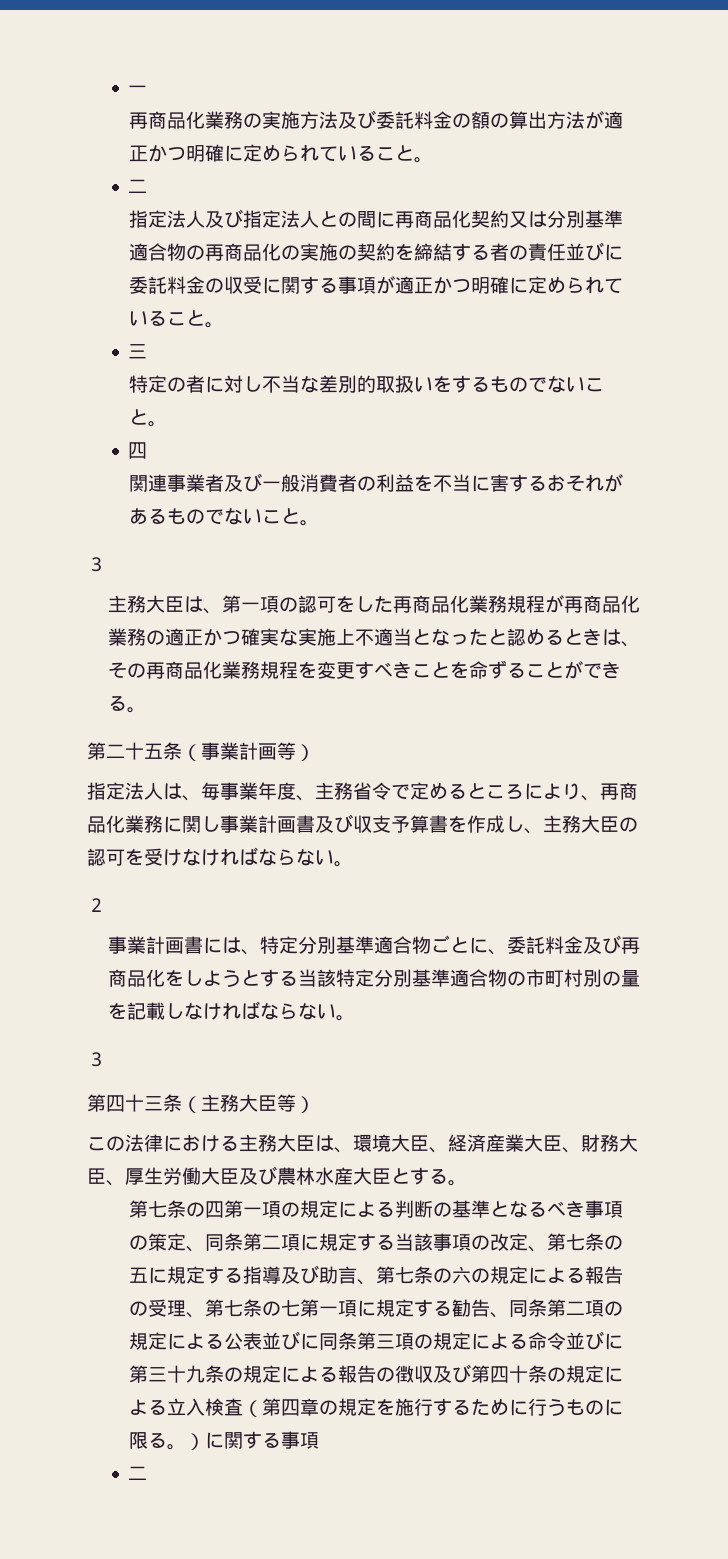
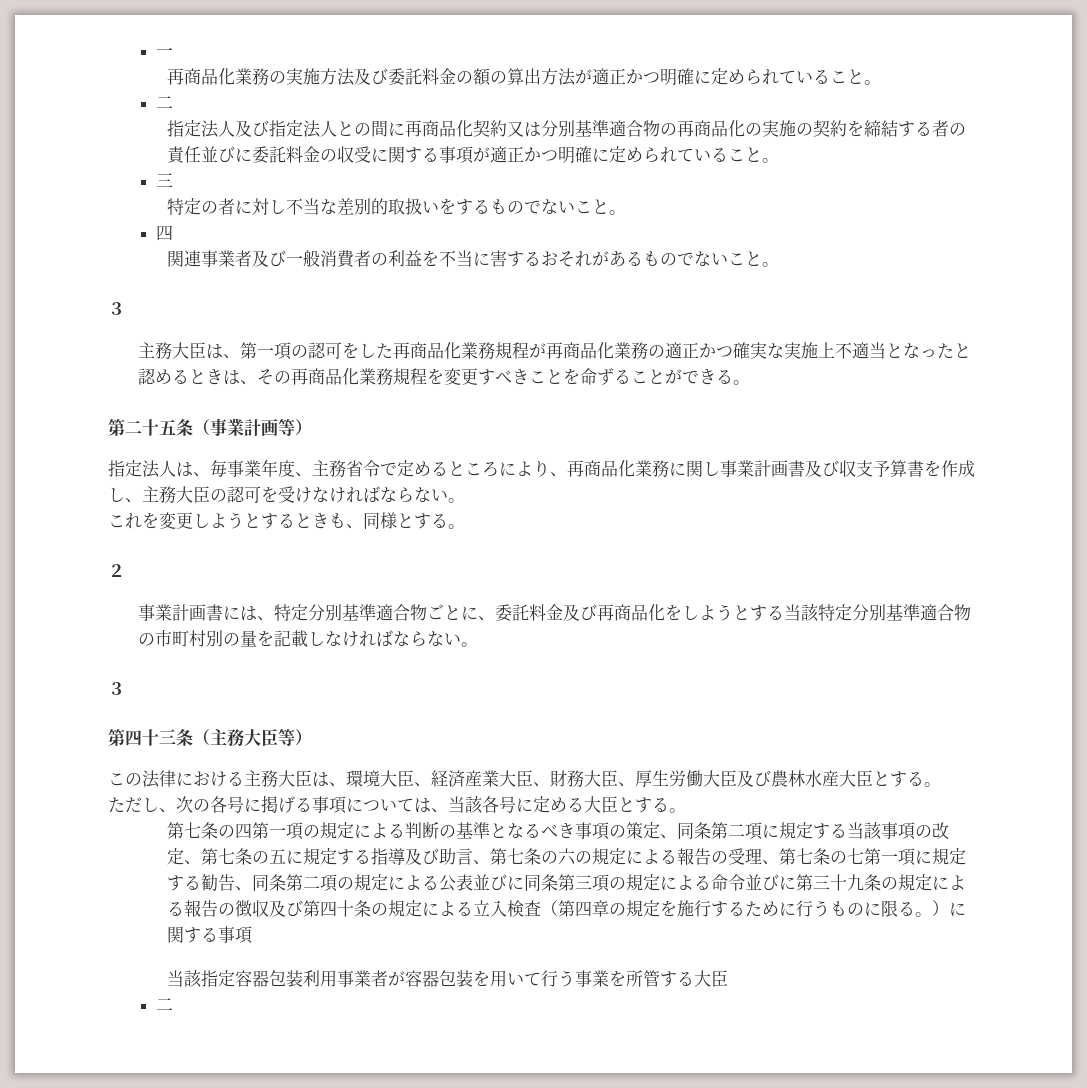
+ これを変更しようとするときも、同様とする。
+ ただし、次の各号に掲げる事項については、当該各号に定める大臣とする。
+ 当該指定容器包装利用事業者が容器包装を用いて行う事業を所管する大臣

